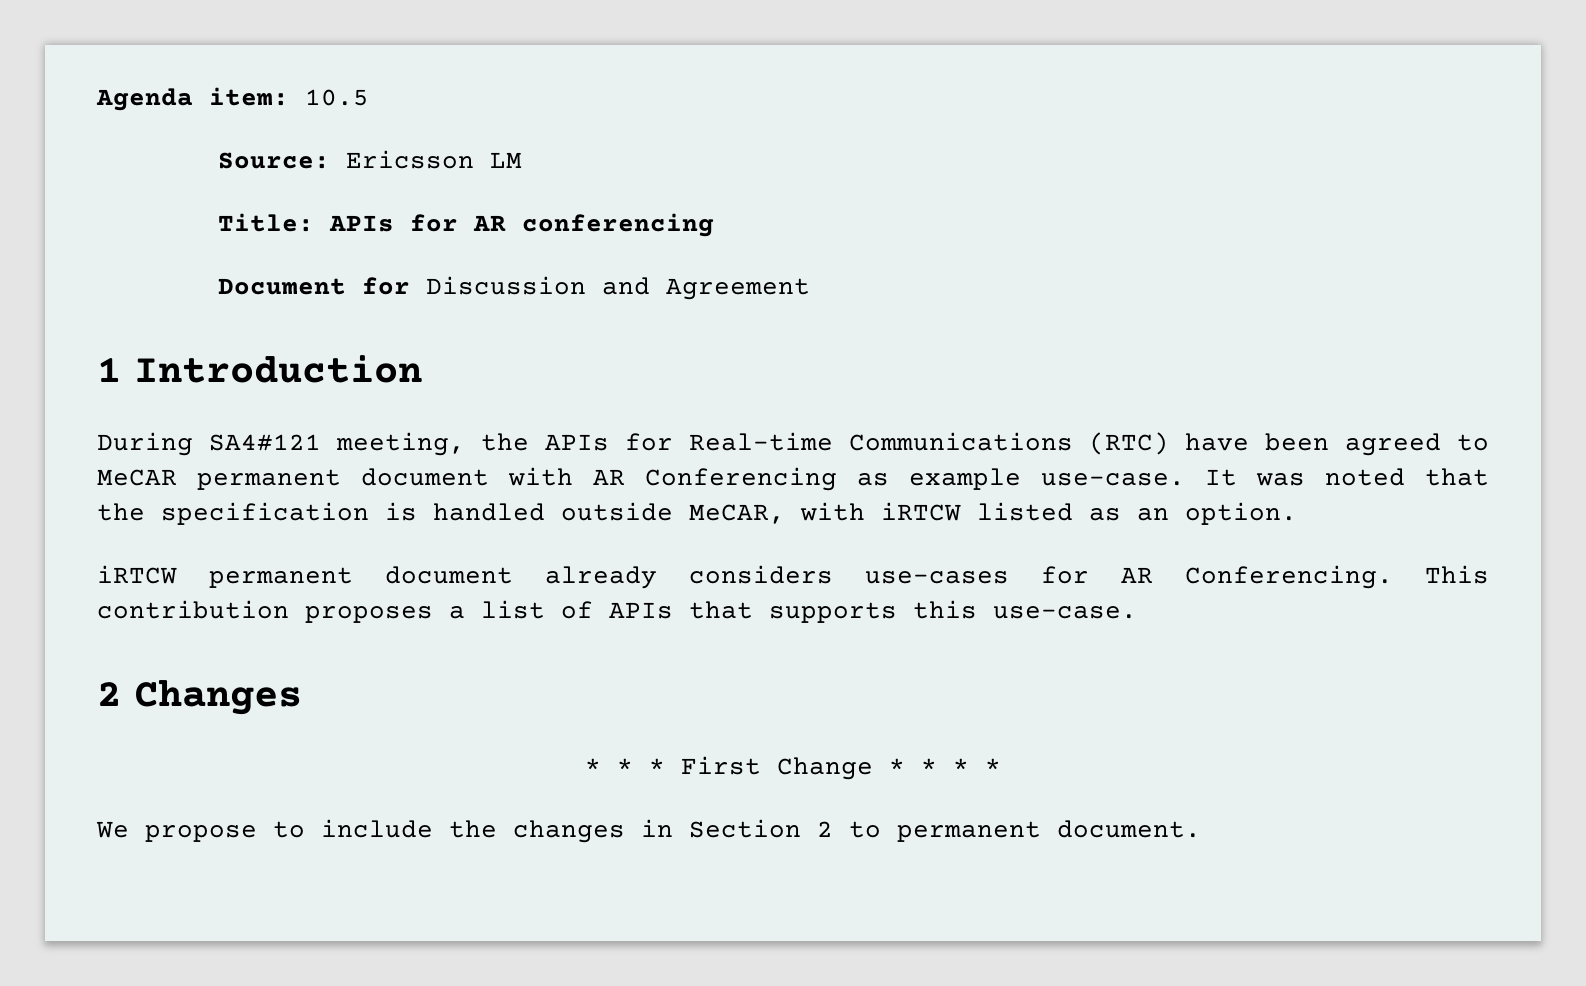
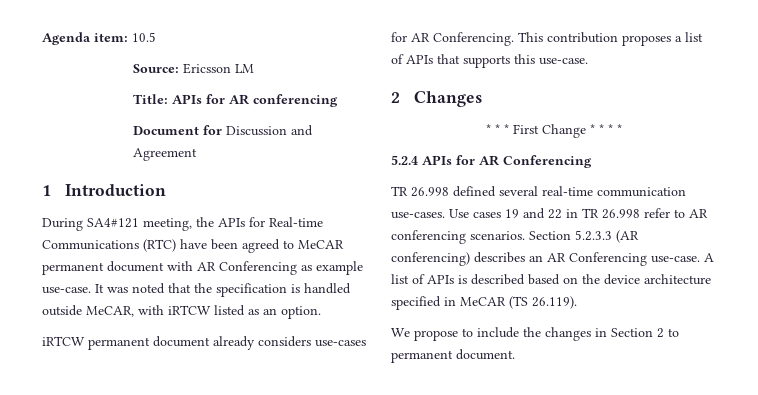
+ 5.2.4 APIs for AR Conferencing
+ TR 26.998 defined several real-time communication use-cases. Use cases 19 and 22 in TR 26.998 refer to AR conferencing scenarios. Section 5.2.3.3 (AR conferencing) describes an AR Conferencing use-case. A list of APIs is described based on the device architecture specified in MeCAR (TS 26.119).

